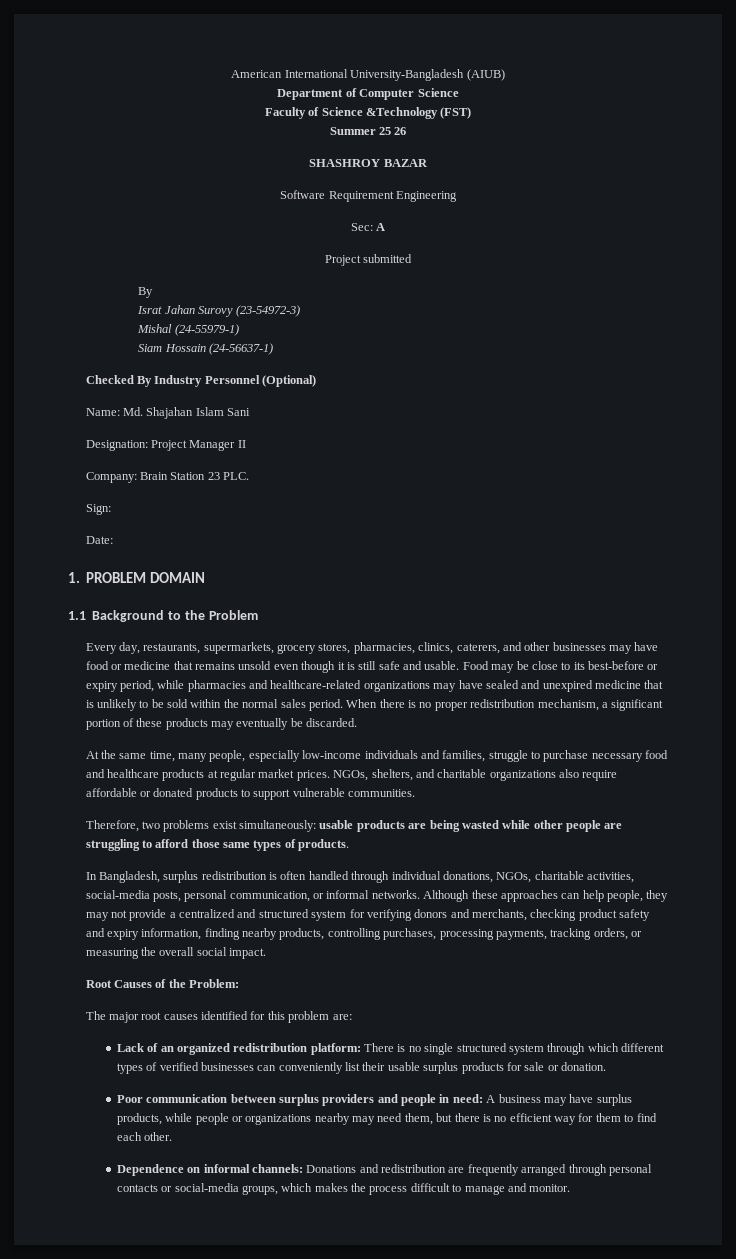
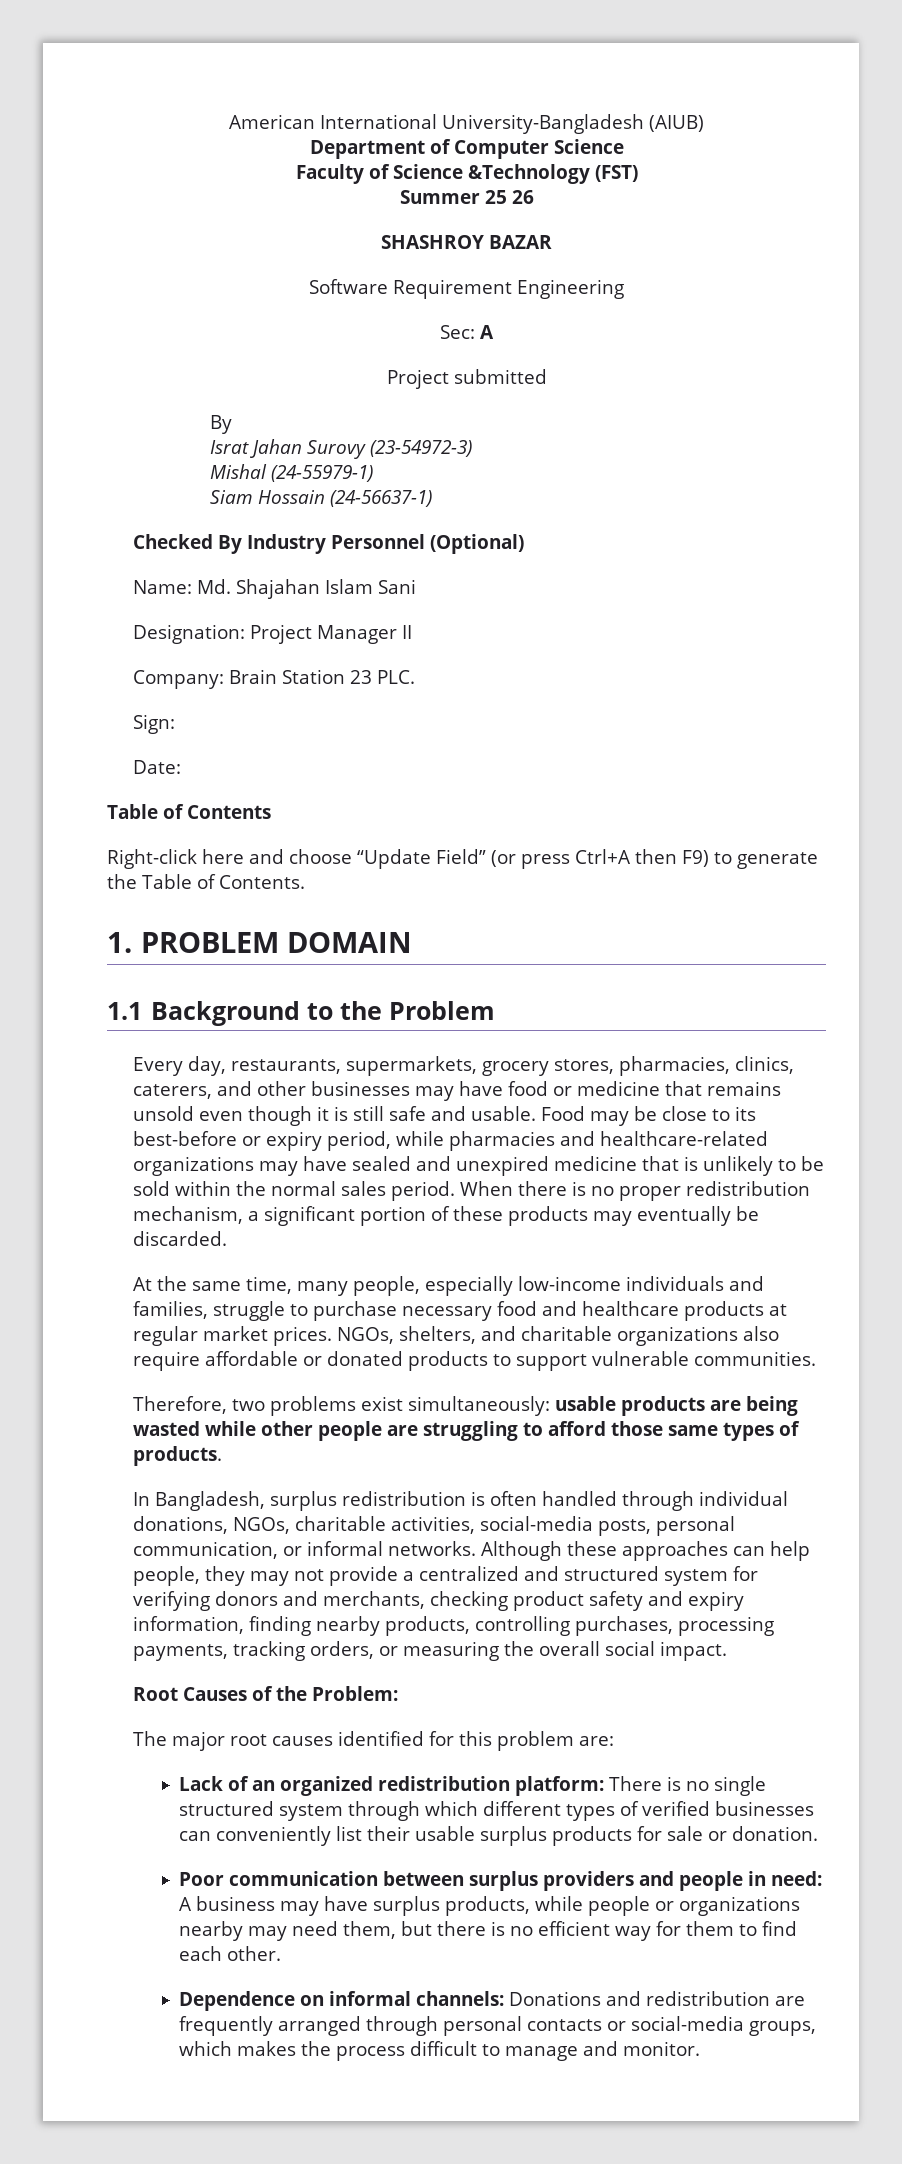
+ Table of Contents
+ Right-click here and choose “Update Field” (or press Ctrl+A then F9) to generate the Table of Contents.

